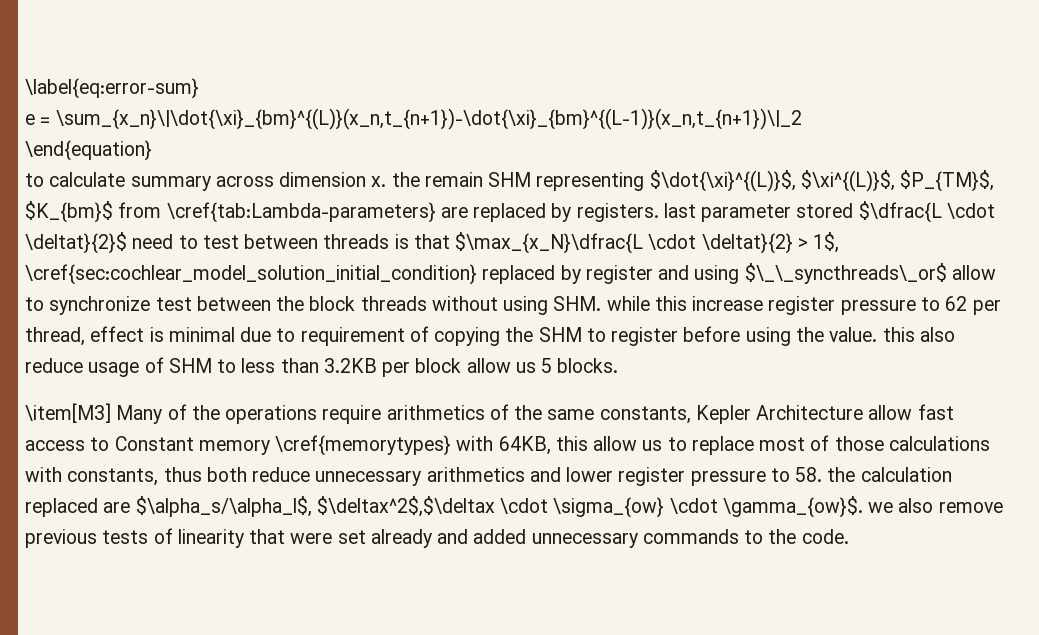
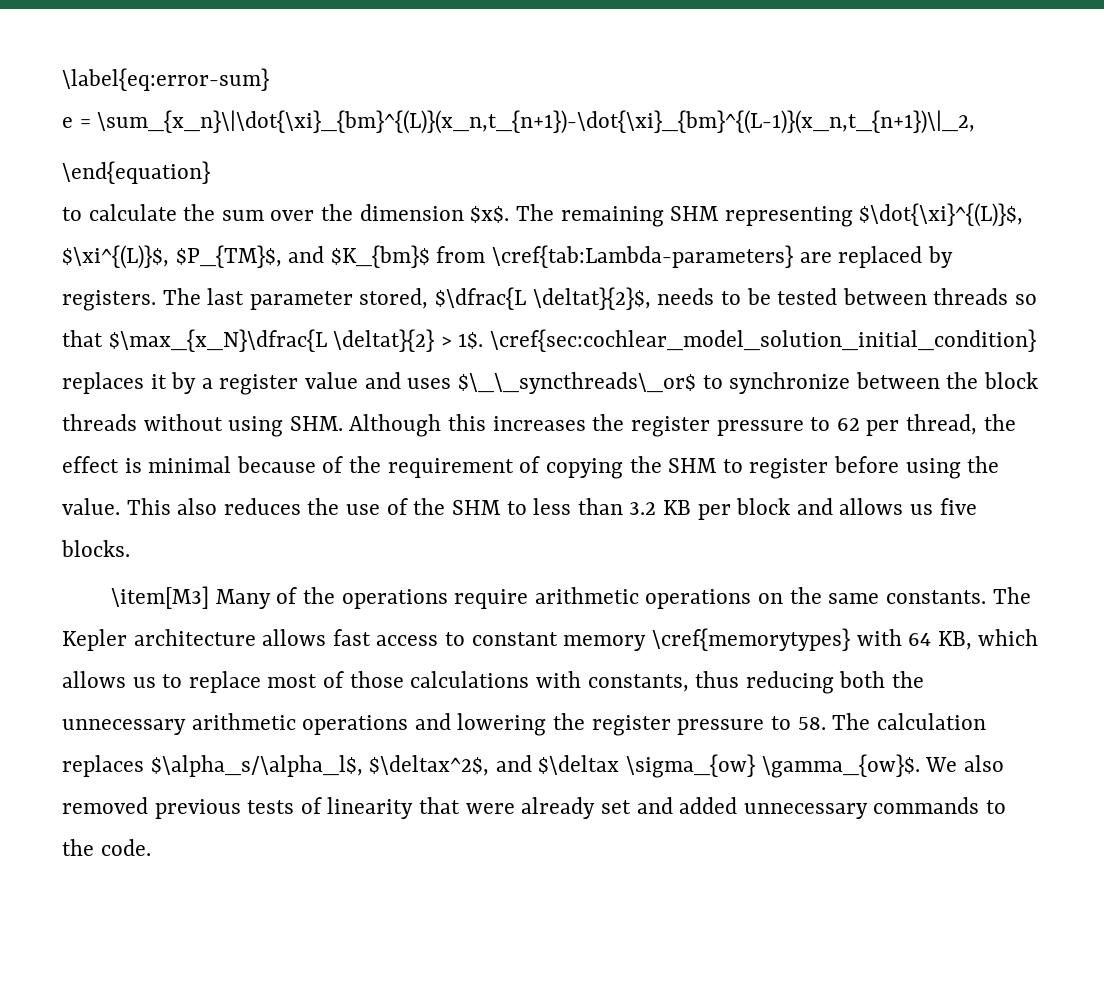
- e = \sum_{x_n}\|\dot{\xi}_{bm}^{(L)}(x_n,t_{n+1})-\dot{\xi}_{bm}^{(L-1)}(x_n,t_{n+1})\|_2
+ e = \sum_{x_n}\|\dot{\xi}_{bm}^{(L)}(x_n,t_{n+1})-\dot{\xi}_{bm}^{(L-1)}(x_n,t_{n+1})\|_2,
- to calculate summary across dimension x. the remain SHM representing $\dot{\xi}^{(L)}$, $\xi^{(L)}$, $P_{TM}$, $K_{bm}$ from \cref{tab:Lambda-parameters} are replaced by registers. last parameter stored $\dfrac{L \cdot \deltat}{2}$ need to test between threads is that $\max_{x_N}\dfrac{L \cdot \deltat}{2} > 1$, \cref{sec:cochlear_model_solution_initial_condition} replaced by register and using $\_\_syncthreads\_or$ allow to synchronize test between the block threads without using SHM. while this increase register pressure to 62 per thread, effect is minimal due to requirement of copying the SHM to register before using the value. this also reduce usage of SHM to less than 3.2KB per block allow us 5 blocks.
+ to calculate the sum over the dimension $x$. The remaining SHM representing $\dot{\xi}^{(L)}$, $\xi^{(L)}$, $P_{TM}$, and $K_{bm}$ from \cref{tab:Lambda-parameters} are replaced by registers. The last parameter stored, $\dfrac{L \deltat}{2}$, needs to be tested between threads so that $\max_{x_N}\dfrac{L \deltat}{2} > 1$. \cref{sec:cochlear_model_solution_initial_condition} replaces it by a register value and uses $\_\_syncthreads\_or$ to synchronize between the block threads without using SHM. Although this increases the register pressure to 62 per thread, the effect is minimal because of the requirement of copying the SHM to register before using the value. This also reduces the use of the SHM to less than 3.2 KB per block and allows us five blocks.
- \item[M3] Many of the operations require arithmetics of the same constants, Kepler Architecture allow fast access to Constant memory \cref{memorytypes} with 64KB, this allow us to replace most of those calculations with constants, thus both reduce unnecessary arithmetics and lower register pressure to 58. the calculation replaced are $\alpha_s/\alpha_l$, $\deltax^2$,$\deltax \cdot \sigma_{ow} \cdot \gamma_{ow}$. we also remove previous tests of linearity that were set already and added unnecessary commands to the code.
+ \item[M3] Many of the operations require arithmetic operations on the same constants. The Kepler architecture allows fast access to constant memory \cref{memorytypes} with 64 KB, which allows us to replace most of those calculations with constants, thus reducing both the unnecessary arithmetic operations and lowering the register pressure to 58. The calculation replaces $\alpha_s/\alpha_l$, $\deltax^2$, and $\deltax \sigma_{ow} \gamma_{ow}$. We also removed previous tests of linearity that were already set and added unnecessary commands to the code.

